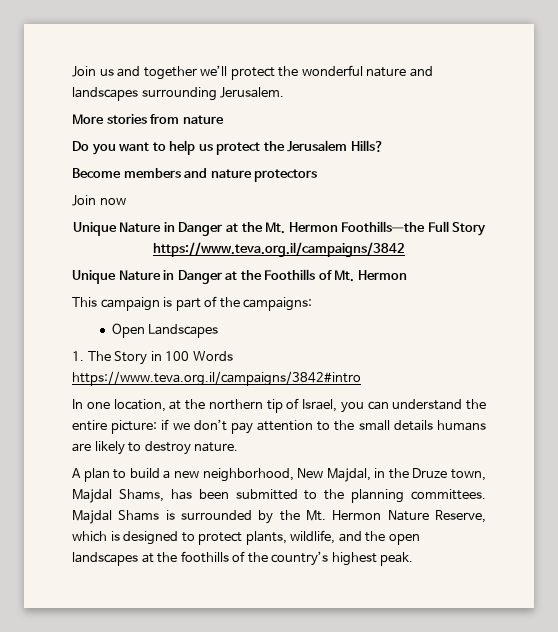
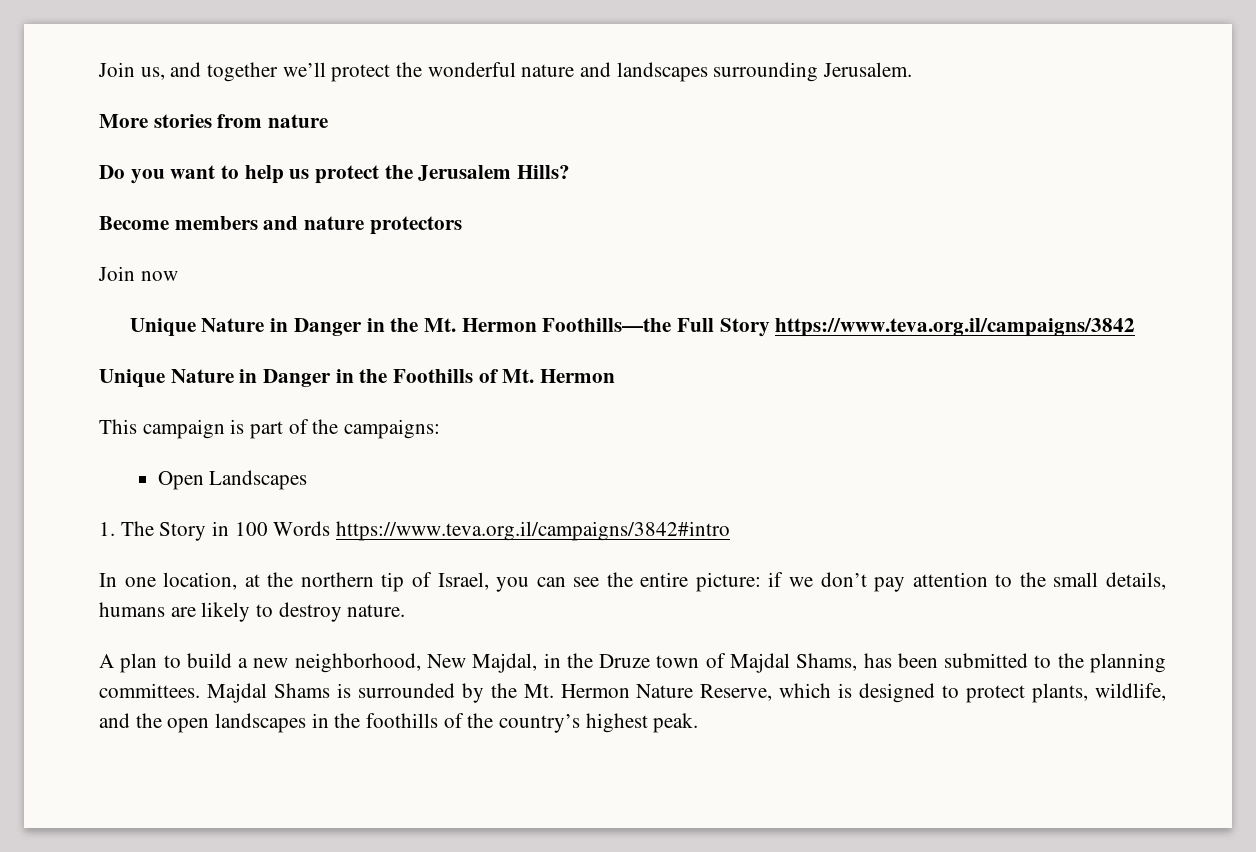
- Join us and together we’ll protect the wonderful nature and landscapes surrounding Jerusalem.
+ Join us, and together we’ll protect the wonderful nature and landscapes surrounding Jerusalem.
- Unique Nature in Danger at the Mt. Hermon Foothills—the Full Story https://www.teva.org.il/campaigns/3842
+ Unique Nature in Danger in the Mt. Hermon Foothills—the Full Story https://www.teva.org.il/campaigns/3842
- Unique Nature in Danger at the Foothills of Mt. Hermon
+ Unique Nature in Danger in the Foothills of Mt. Hermon
- In one location, at the northern tip of Israel, you can understand the entire picture: if we don’t pay attention to the small details humans are likely to destroy nature.
+ In one location, at the northern tip of Israel, you can see the entire picture: if we don’t pay attention to the small details, humans are likely to destroy nature.
- A plan to build a new neighborhood, New Majdal, in the Druze town, Majdal Shams, has been submitted to the planning committees.
+ A plan to build a new neighborhood, New Majdal, in the Druze town of Majdal Shams, has been submitted to the planning committees.
- Majdal Shams is surrounded by the Mt. Hermon Nature Reserve, which is designed to protect plants, wildlife, and the open landscapes at the foothills of the country’s highest peak.
+ Majdal Shams is surrounded by the Mt. Hermon Nature Reserve, which is designed to protect plants, wildlife, and the open landscapes in the foothills of the country’s highest peak.

